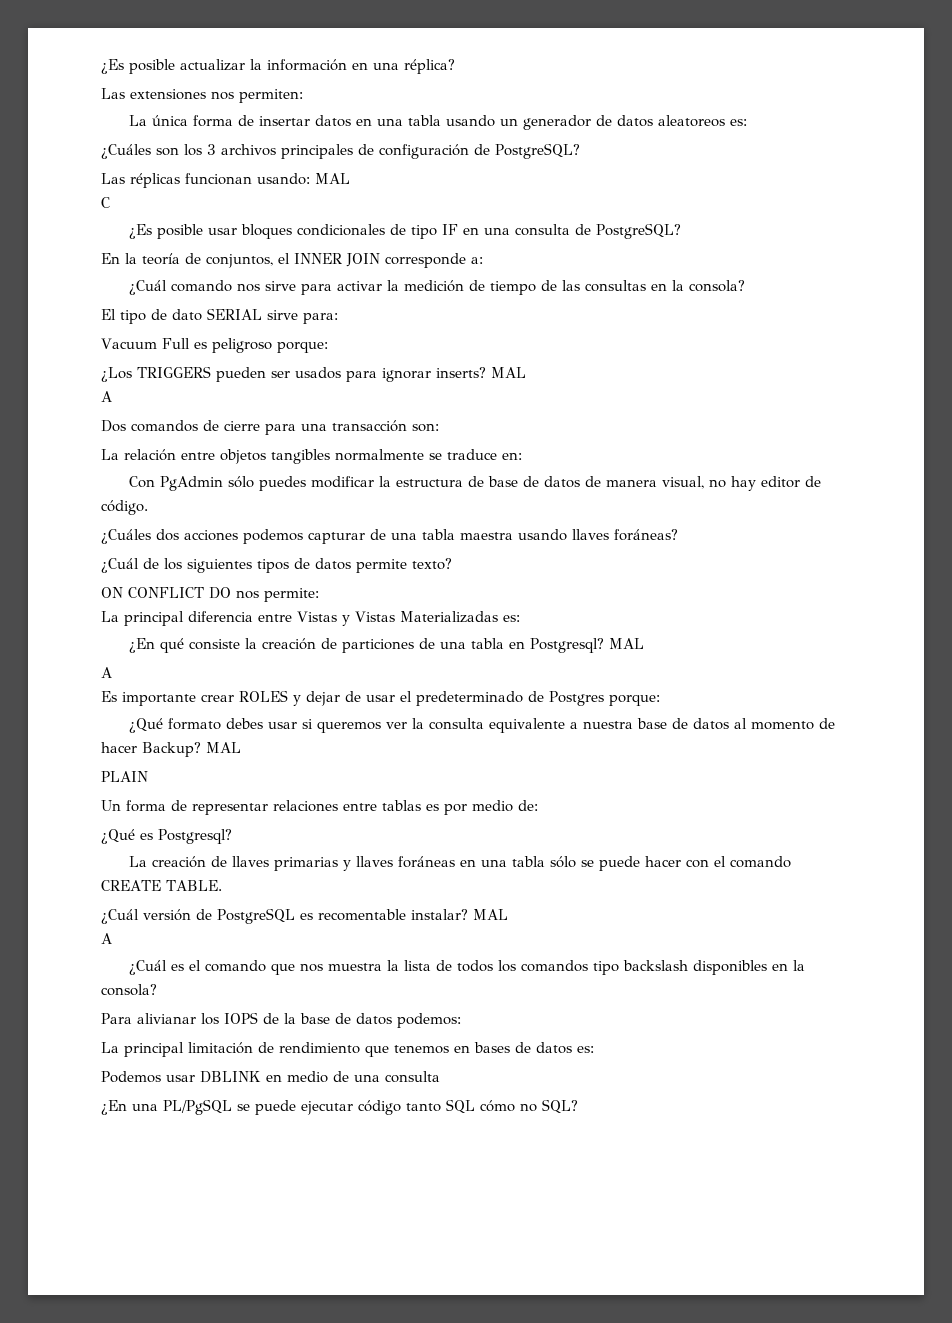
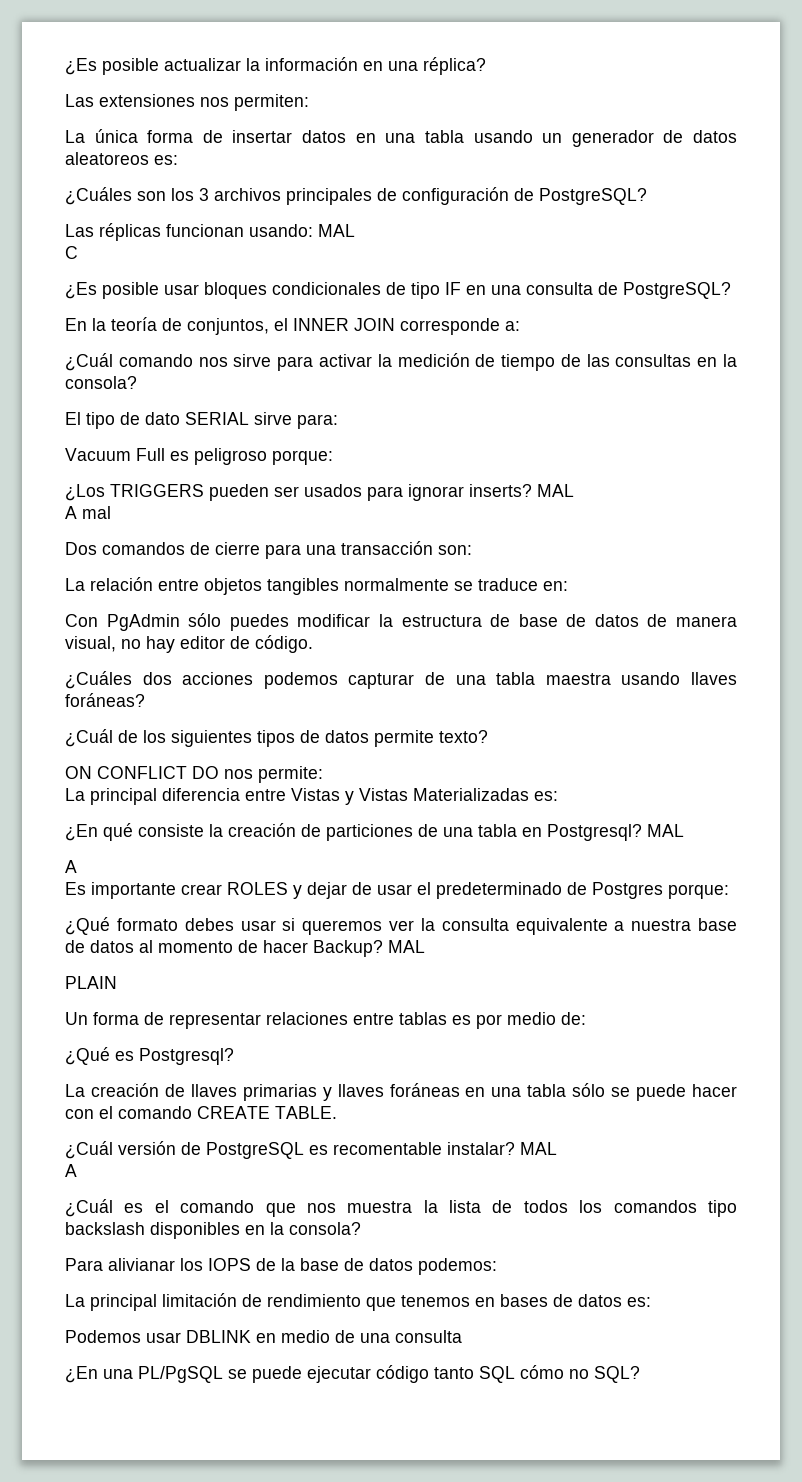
  ¿Los TRIGGERS pueden ser usados para ignorar inserts? MAL
- A
+ A mal

